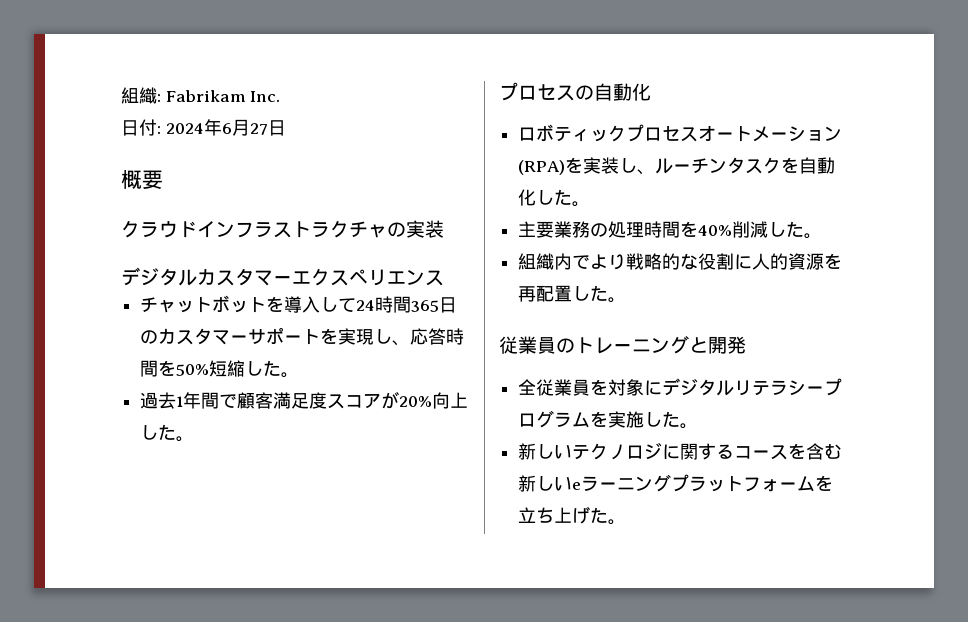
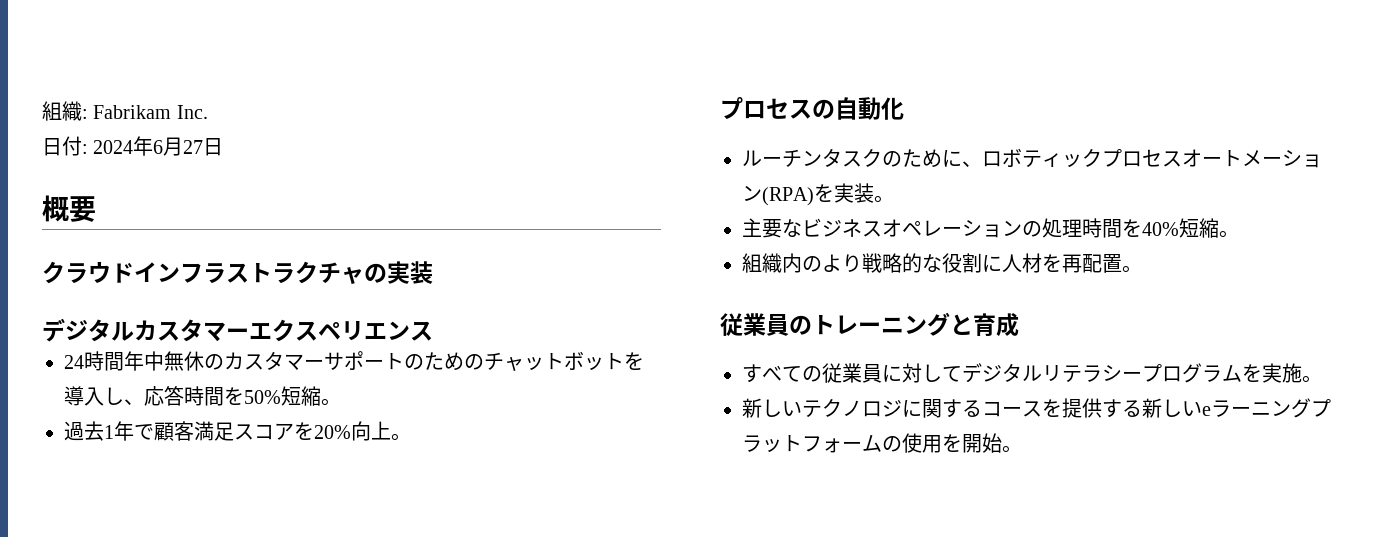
- チャットボットを導入して24時間365日のカスタマーサポートを実現し、応答時間を50%短縮した。
+ 24時間年中無休のカスタマーサポートのためのチャットボットを導入し、応答時間を50%短縮。
- 過去1年間で顧客満足度スコアが20%向上した。
+ 過去1年で顧客満足スコアを20%向上。
- ロボティックプロセスオートメーション(RPA)を実装し、ルーチンタスクを自動化した。
- 主要業務の処理時間を40%削減した。
+ ルーチンタスクのために、ロボティックプロセスオートメーション(RPA)を実装。
+ 主要なビジネスオペレーションの処理時間を40%短縮。
- 組織内でより戦略的な役割に人的資源を再配置した。
+ 組織内のより戦略的な役割に人材を再配置。
- 従業員のトレーニングと開発
- 全従業員を対象にデジタルリテラシープログラムを実施した。
+ 従業員のトレーニングと育成
+ すべての従業員に対してデジタルリテラシープログラムを実施。
- 新しいテクノロジに関するコースを含む新しいeラーニングプラットフォームを立ち上げた。
+ 新しいテクノロジに関するコースを提供する新しいeラーニングプラットフォームの使用を開始。

